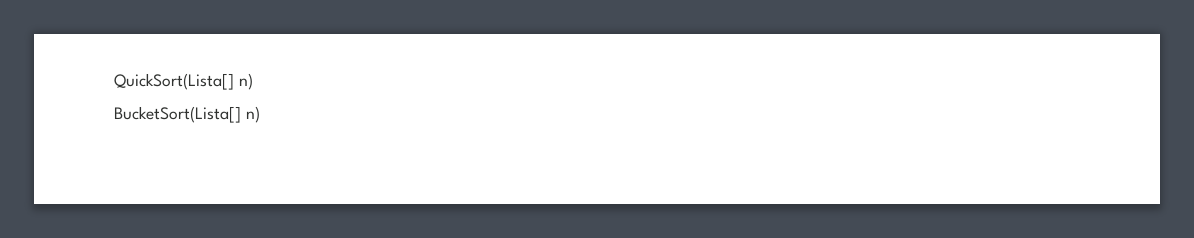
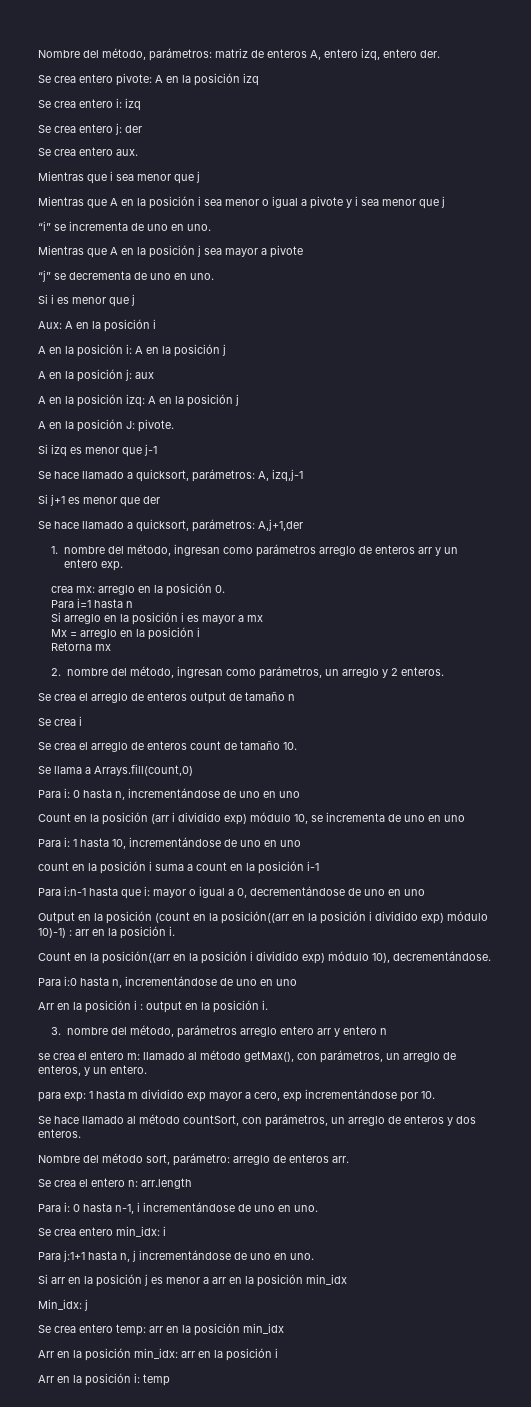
- QuickSort(Lista[] n)
- BucketSort(Lista[] n)
+ Nombre del método, parámetros: matriz de enteros A, entero izq, entero der.
+ Se crea entero pivote: A en la posición izq
+ Se crea entero i: izq
+ Se crea entero j: der
+ Se crea entero aux.
+ Mientras que i sea menor que j
+ Mientras que A en la posición i sea menor o igual a pivote y i sea menor que j
+ “i” se incrementa de uno en uno.
+ Mientras que A en la posición j sea mayor a pivote
+ “j” se decrementa de uno en uno.
+ Si i es menor que j
+ Aux: A en la posición i
+ A en la posición i: A en la posición j
+ A en la posición j: aux
+ A en la posición izq: A en la posición j
+ A en la posición J: pivote.
+ Si izq es menor que j-1
+ Se hace llamado a quicksort, parámetros: A, izq,j-1
+ Si j+1 es menor que der
+ Se hace llamado a quicksort, parámetros: A,j+1,der
+ 1. nombre del método, ingresan como parámetros arreglo de enteros arr y un entero exp.
+ crea mx: arreglo en la posición 0.
+ Para i=1 hasta n
+ Si arreglo en la posición i es mayor a mx
+ Mx = arreglo en la posición i
+ Retorna mx
+ 2. nombre del método, ingresan como parámetros, un arreglo y 2 enteros.
+ Se crea el arreglo de enteros output de tamaño n
+ Se crea i
+ Se crea el arreglo de enteros count de tamaño 10.
+ Se llama a Arrays.fill(count,0)
+ Para i: 0 hasta n, incrementándose de uno en uno
+ Count en la posición (arr i dividido exp) módulo 10, se incrementa de uno en uno
+ Para i: 1 hasta 10, incrementándose de uno en uno
+ count en la posición i suma a count en la posición i-1
+ Para i:n-1 hasta que i: mayor o igual a 0, decrementándose de uno en uno
+ Output en la posición (count en la posición((arr en la posición i dividido exp) módulo 10)-1) : arr en la posición i.
+ Count en la posición((arr en la posición i dividido exp) módulo 10), decrementándose.
+ Para i:0 hasta n, incrementándose de uno en uno
+ Arr en la posición i : output en la posición i.
+ 3. nombre del método, parámetros arreglo entero arr y entero n
+ se crea el entero m: llamado al método getMax(), con parámetros, un arreglo de enteros, y un entero.
+ para exp: 1 hasta m dividido exp mayor a cero, exp incrementándose por 10.
+ Se hace llamado al método countSort, con parámetros, un arreglo de enteros y dos enteros.
+ Nombre del método sort, parámetro: arreglo de enteros arr.
+ Se crea el entero n: arr.length
+ Para i: 0 hasta n-1, i incrementándose de uno en uno.
+ Se crea entero min_idx: i
+ Para j:1+1 hasta n, j incrementándose de uno en uno.
+ Si arr en la posición j es menor a arr en la posición min_idx
+ Min_idx: j
+ Se crea entero temp: arr en la posición min_idx
+ Arr en la posición min_idx: arr en la posición i
+ Arr en la posición i: temp

